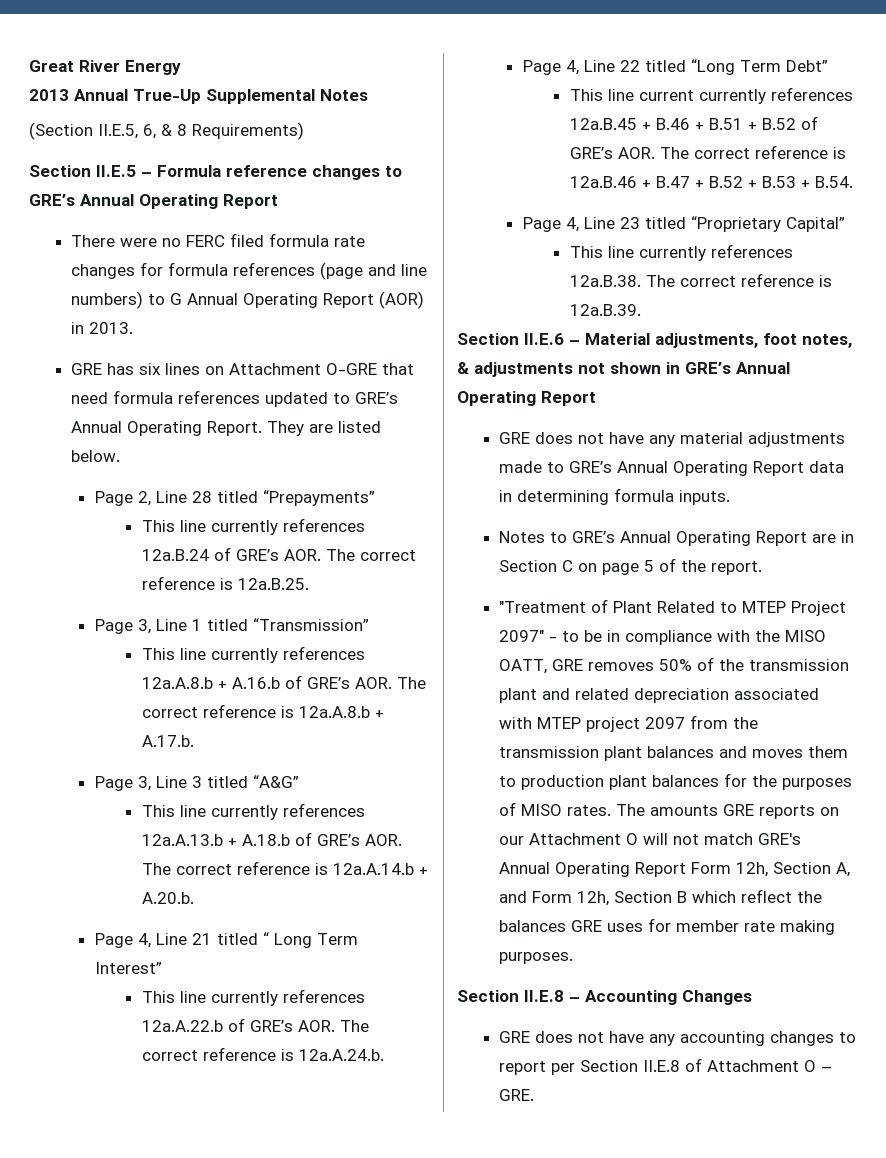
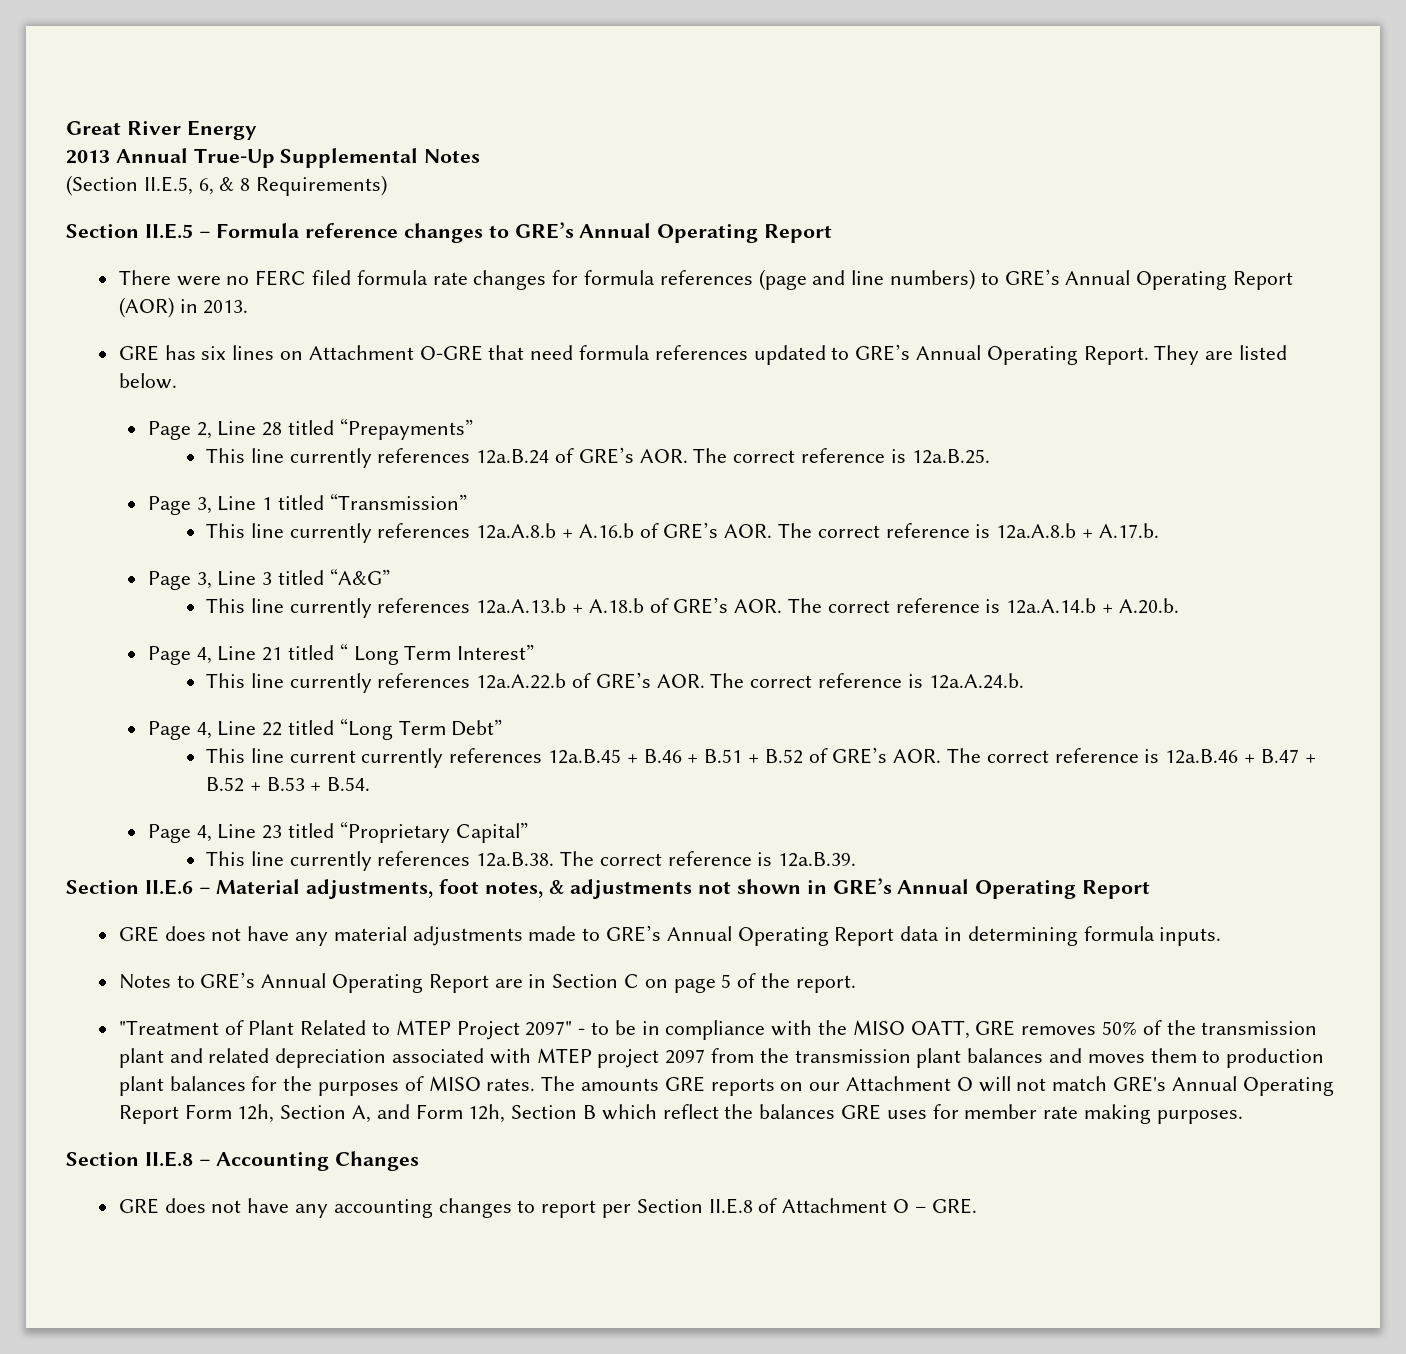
- There were no FERC filed formula rate changes for formula references (page and line numbers) to G Annual Operating Report (AOR) in 2013.
+ There were no FERC filed formula rate changes for formula references (page and line numbers) to GRE’s Annual Operating Report (AOR) in 2013.

